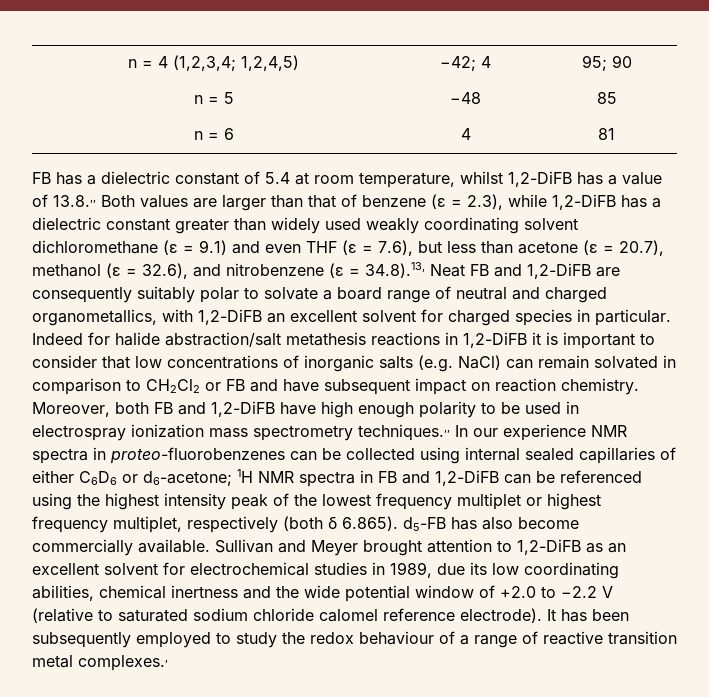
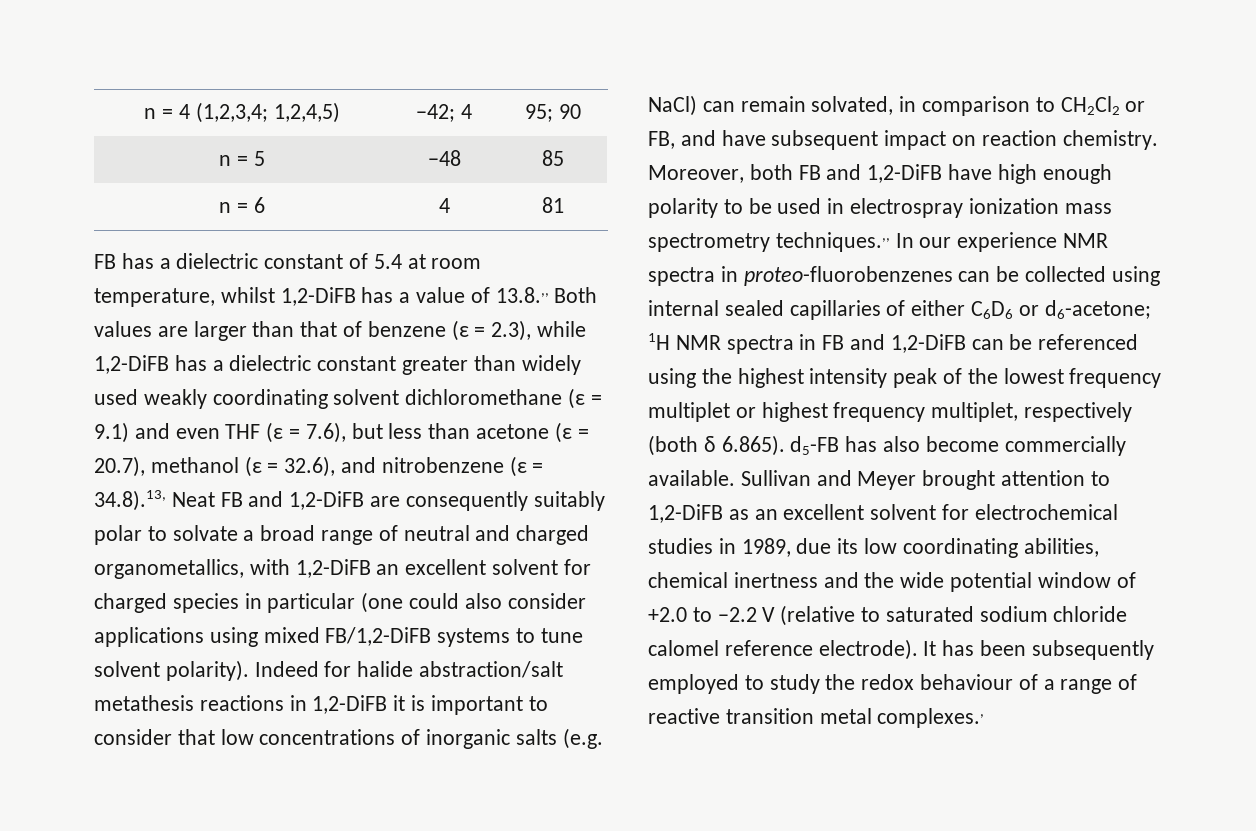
- FB has a dielectric constant of 5.4 at room temperature, whilst 1,2-DiFB has a value of 13.8.,, Both values are larger than that of benzene (ε = 2.3), while 1,2-DiFB has a dielectric constant greater than widely used weakly coordinating solvent dichloromethane (ε = 9.1) and even THF (ε = 7.6), but less than acetone (ε = 20.7), methanol (ε = 32.6), and nitrobenzene (ε = 34.8).13, Neat FB and 1,2-DiFB are consequently suitably polar to solvate a board range of neutral and charged organometallics, with 1,2-DiFB an excellent solvent for charged species in particular.
+ FB has a dielectric constant of 5.4 at room temperature, whilst 1,2-DiFB has a value of 13.8.,, Both values are larger than that of benzene (ε = 2.3), while 1,2-DiFB has a dielectric constant greater than widely used weakly coordinating solvent dichloromethane (ε = 9.1) and even THF (ε = 7.6), but less than acetone (ε = 20.7), methanol (ε = 32.6), and nitrobenzene (ε = 34.8).13, Neat FB and 1,2-DiFB are consequently suitably polar to solvate a broad range of neutral and charged organometallics, with 1,2-DiFB an excellent solvent for charged species in particular (one could also consider applications using mixed FB/1,2-DiFB systems to tune solvent polarity).
- Indeed for halide abstraction/salt metathesis reactions in 1,2-DiFB it is important to consider that low concentrations of inorganic salts (e.g. NaCl) can remain solvated in comparison to CH2Cl2 or FB and have subsequent impact on reaction chemistry.
+ Indeed for halide abstraction/salt metathesis reactions in 1,2-DiFB it is important to consider that low concentrations of inorganic salts (e.g. NaCl) can remain solvated, in comparison to CH2Cl2 or FB, and have subsequent impact on reaction chemistry.

